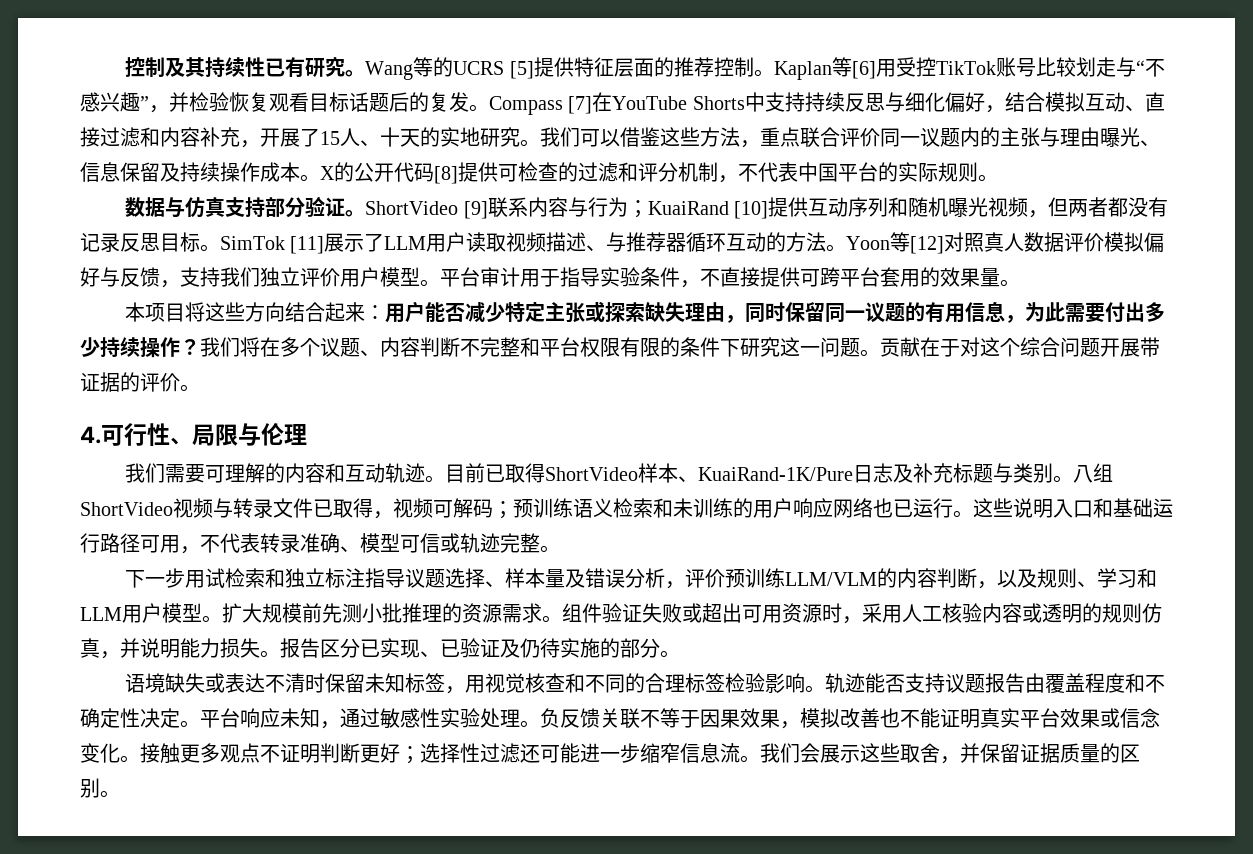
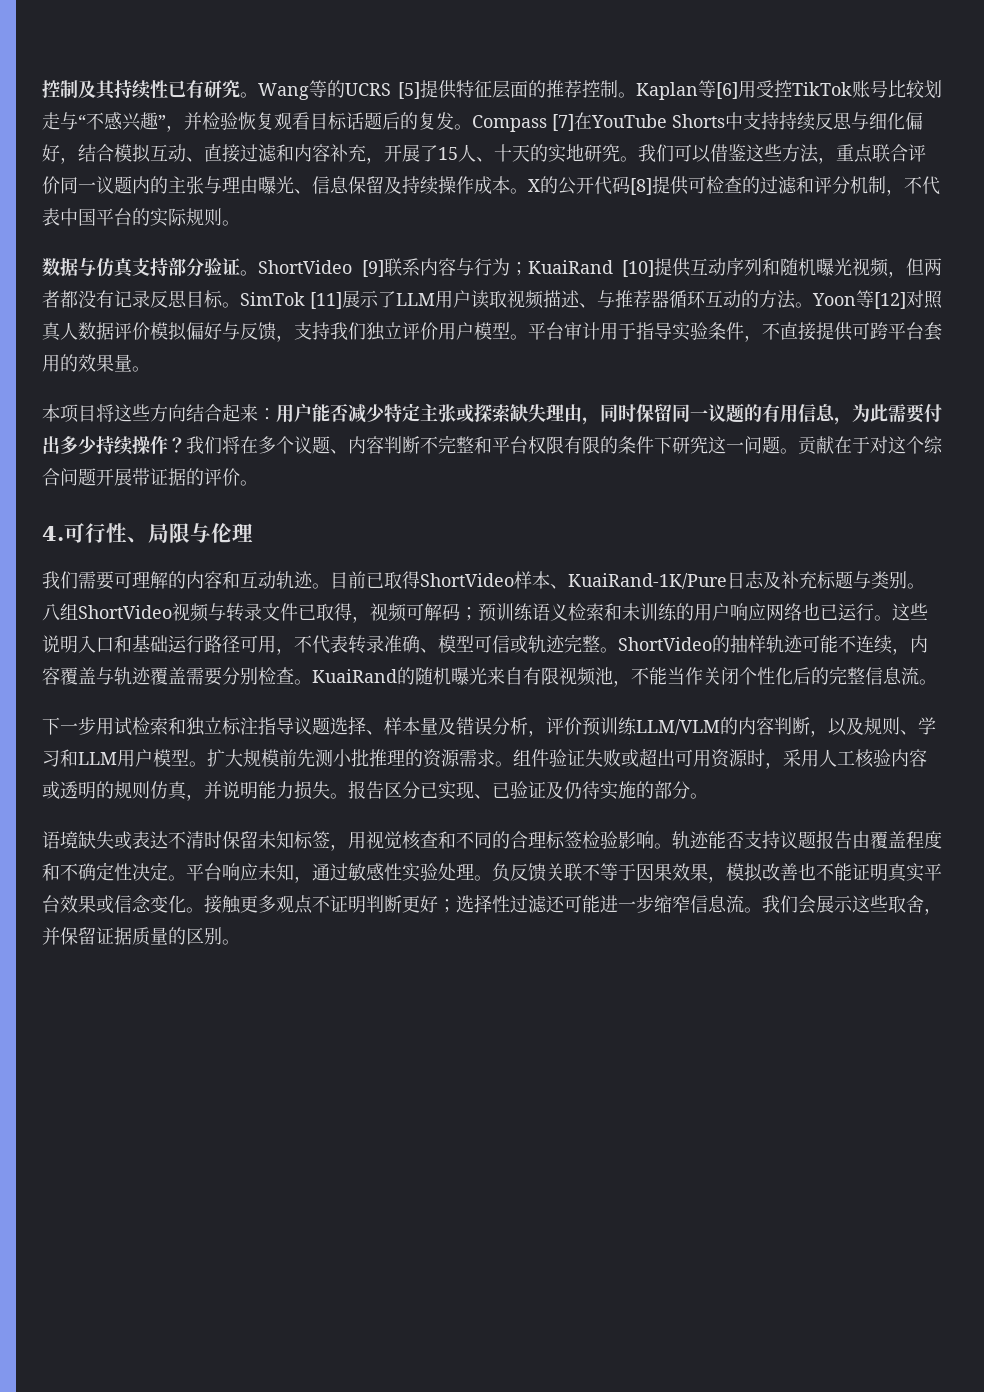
+ ShortVideo的抽样轨迹可能不连续，内容覆盖与轨迹覆盖需要分别检查。KuaiRand的随机曝光来自有限视频池，不能当作关闭个性化后的完整信息流。

